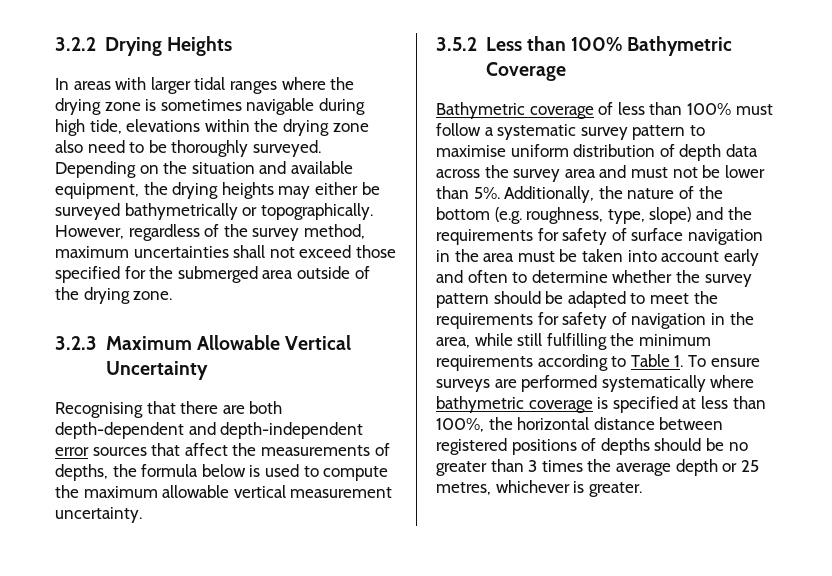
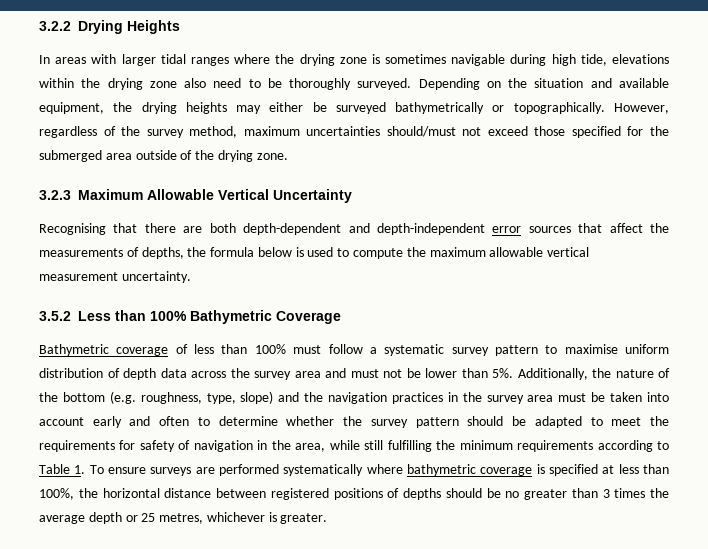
- However, regardless of the survey method, maximum uncertainties shall not exceed those specified for the submerged area outside of the drying zone.
+ However, regardless of the survey method, maximum uncertainties should/must not exceed those specified for the submerged area outside of the drying zone.
- Additionally, the nature of the bottom (e.g. roughness, type, slope) and the requirements for safety of surface navigation in the area must be taken into account early and often to determine whether the survey pattern should be adapted to meet the requirements for safety of navigation in the area, while still fulfilling the minimum requirements according to Table 1. To ensure surveys are performed systematically where bathymetric coverage is specified at less than 100%, the horizontal distance between registered positions of depths should be no greater than 3 times the average depth or 25 metres, whichever is greater.
+ Additionally, the nature of the bottom (e.g. roughness, type, slope) and the navigation practices in the survey area must be taken into account early and often to determine whether the survey pattern should be adapted to meet the requirements for safety of navigation in the area, while still fulfilling the minimum requirements according to Table 1. To ensure surveys are performed systematically where bathymetric coverage is specified at less than 100%, the horizontal distance between registered positions of depths should be no greater than 3 times the average depth or 25 metres, whichever is greater.

